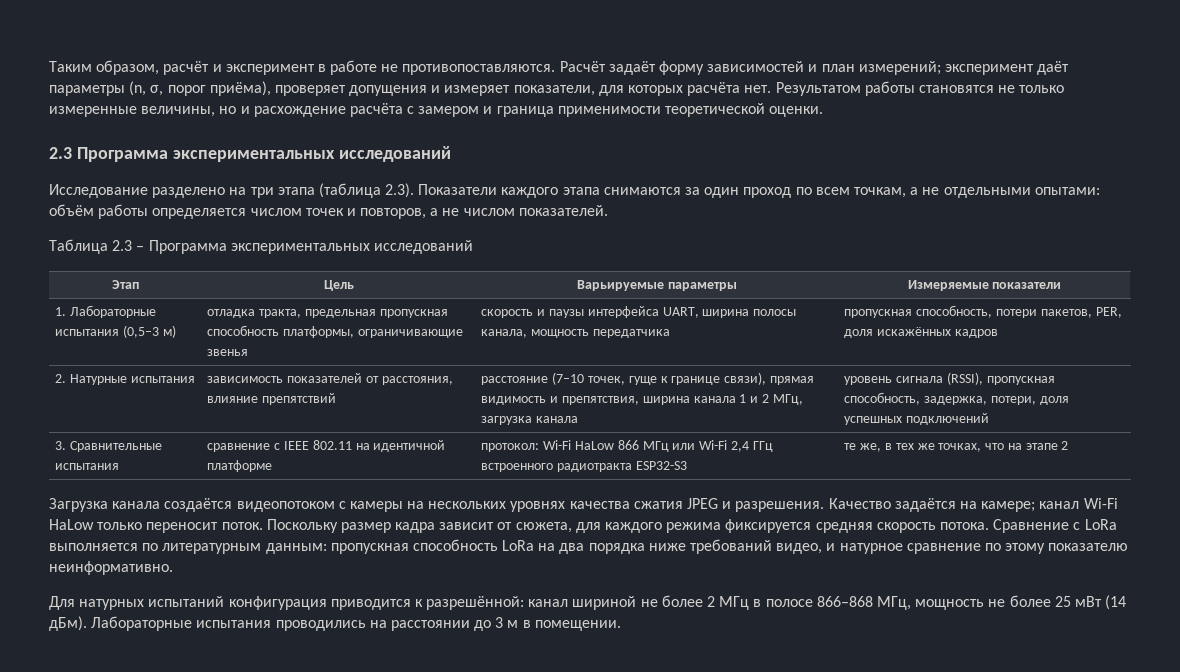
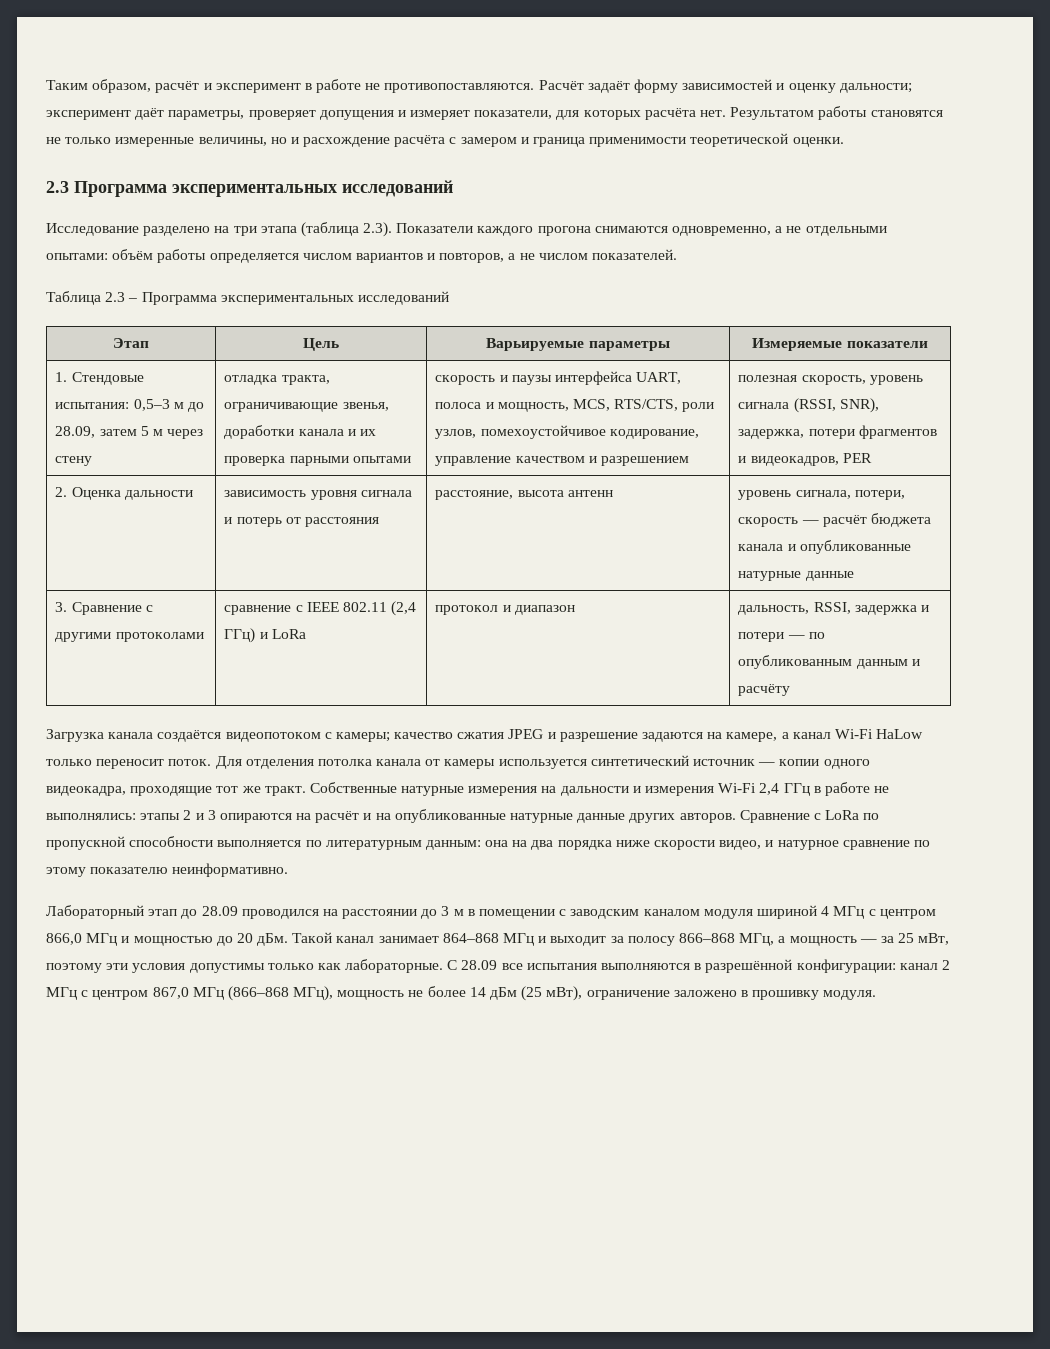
- Расчёт задаёт форму зависимостей и план измерений; эксперимент даёт параметры (n, σ, порог приёма), проверяет допущения и измеряет показатели, для которых расчёта нет.
+ Расчёт задаёт форму зависимостей и оценку дальности; эксперимент даёт параметры, проверяет допущения и измеряет показатели, для которых расчёта нет.
- Исследование разделено на три этапа (таблица 2.3). Показатели каждого этапа снимаются за один проход по всем точкам, а не отдельными опытами: объём работы определяется числом точек и повторов, а не числом показателей.
+ Исследование разделено на три этапа (таблица 2.3). Показатели каждого прогона снимаются одновременно, а не отдельными опытами: объём работы определяется числом вариантов и повторов, а не числом показателей.
- 1. Лабораторные испытания (0,5–3 м) | отладка тракта, предельная пропускная способность платформы, ограничивающие звенья
+ 1. Стендовые испытания: 0,5–3 м до 28.09, затем 5 м через стену | отладка тракта, ограничивающие звенья, доработки канала и их проверка парными опытами
- скорость и паузы интерфейса UART, ширина полосы канала, мощность передатчика | пропускная способность, потери пакетов, PER, доля искажённых кадров
+ скорость и паузы интерфейса UART, полоса и мощность, MCS, RTS/CTS, роли узлов, помехоустойчивое кодирование, управление качеством и разрешением | полезная скорость, уровень сигнала (RSSI, SNR), задержка, потери фрагментов и видеокадров, PER
- 2. Натурные испытания | зависимость показателей от расстояния, влияние препятствий | расстояние (7–10 точек, гуще к границе связи), прямая видимость и препятствия, ширина канала 1 и 2 МГц, загрузка канала | уровень сигнала (RSSI), пропускная способность, задержка, потери, доля успешных подключений
- 3. Сравнительные испытания | сравнение с IEEE 802.11 на идентичной платформе | протокол: Wi-Fi HaLow 866 МГц или Wi-Fi 2,4 ГГц встроенного радиотракта ESP32-S3 | те же, в тех же точках, что на этапе 2
+ 2. Оценка дальности | зависимость уровня сигнала и потерь от расстояния | расстояние, высота антенн | уровень сигнала, потери, скорость — расчёт бюджета канала и опубликованные натурные данные
+ 3. Сравнение с другими протоколами | сравнение с IEEE 802.11 (2,4 ГГц) и LoRa | протокол и диапазон | дальность, RSSI, задержка и потери — по опубликованным данным и расчёту
- Загрузка канала создаётся видеопотоком с камеры на нескольких уровнях качества сжатия JPEG и разрешения. Качество задаётся на камере; канал Wi-Fi HaLow только переносит поток.
+ Загрузка канала создаётся видеопотоком с камеры; качество сжатия JPEG и разрешение задаются на камере, а канал Wi-Fi HaLow только переносит поток.
- Поскольку размер кадра зависит от сюжета, для каждого режима фиксируется средняя скорость потока. Сравнение с LoRa выполняется по литературным данным: пропускная способность LoRa на два порядка ниже требований видео, и натурное сравнение по этому показателю неинформативно.
+ Для отделения потолка канала от камеры используется синтетический источник — копии одного видеокадра, проходящие тот же тракт. Собственные натурные измерения на дальности и измерения Wi-Fi 2,4 ГГц в работе не выполнялись: этапы 2 и 3 опираются на расчёт и на опубликованные натурные данные других авторов. Сравнение с LoRa по пропускной способности выполняется по литературным данным: она на два порядка ниже скорости видео, и натурное сравнение по этому показателю неинформативно.
- Для натурных испытаний конфигурация приводится к разрешённой: канал шириной не более 2 МГц в полосе 866–868 МГц, мощность не более 25 мВт (14 дБм). Лабораторные испытания проводились на расстоянии до 3 м в помещении.
+ Лабораторный этап до 28.09 проводился на расстоянии до 3 м в помещении с заводским каналом модуля шириной 4 МГц с центром 866,0 МГц и мощностью до 20 дБм. Такой канал занимает 864–868 МГц и выходит за полосу 866–868 МГц, а мощность — за 25 мВт, поэтому эти условия допустимы только как лабораторные. С 28.09 все испытания выполняются в разрешённой конфигурации: канал 2 МГц с центром 867,0 МГц (866–868 МГц), мощность не более 14 дБм (25 мВт), ограничение заложено в прошивку модуля.

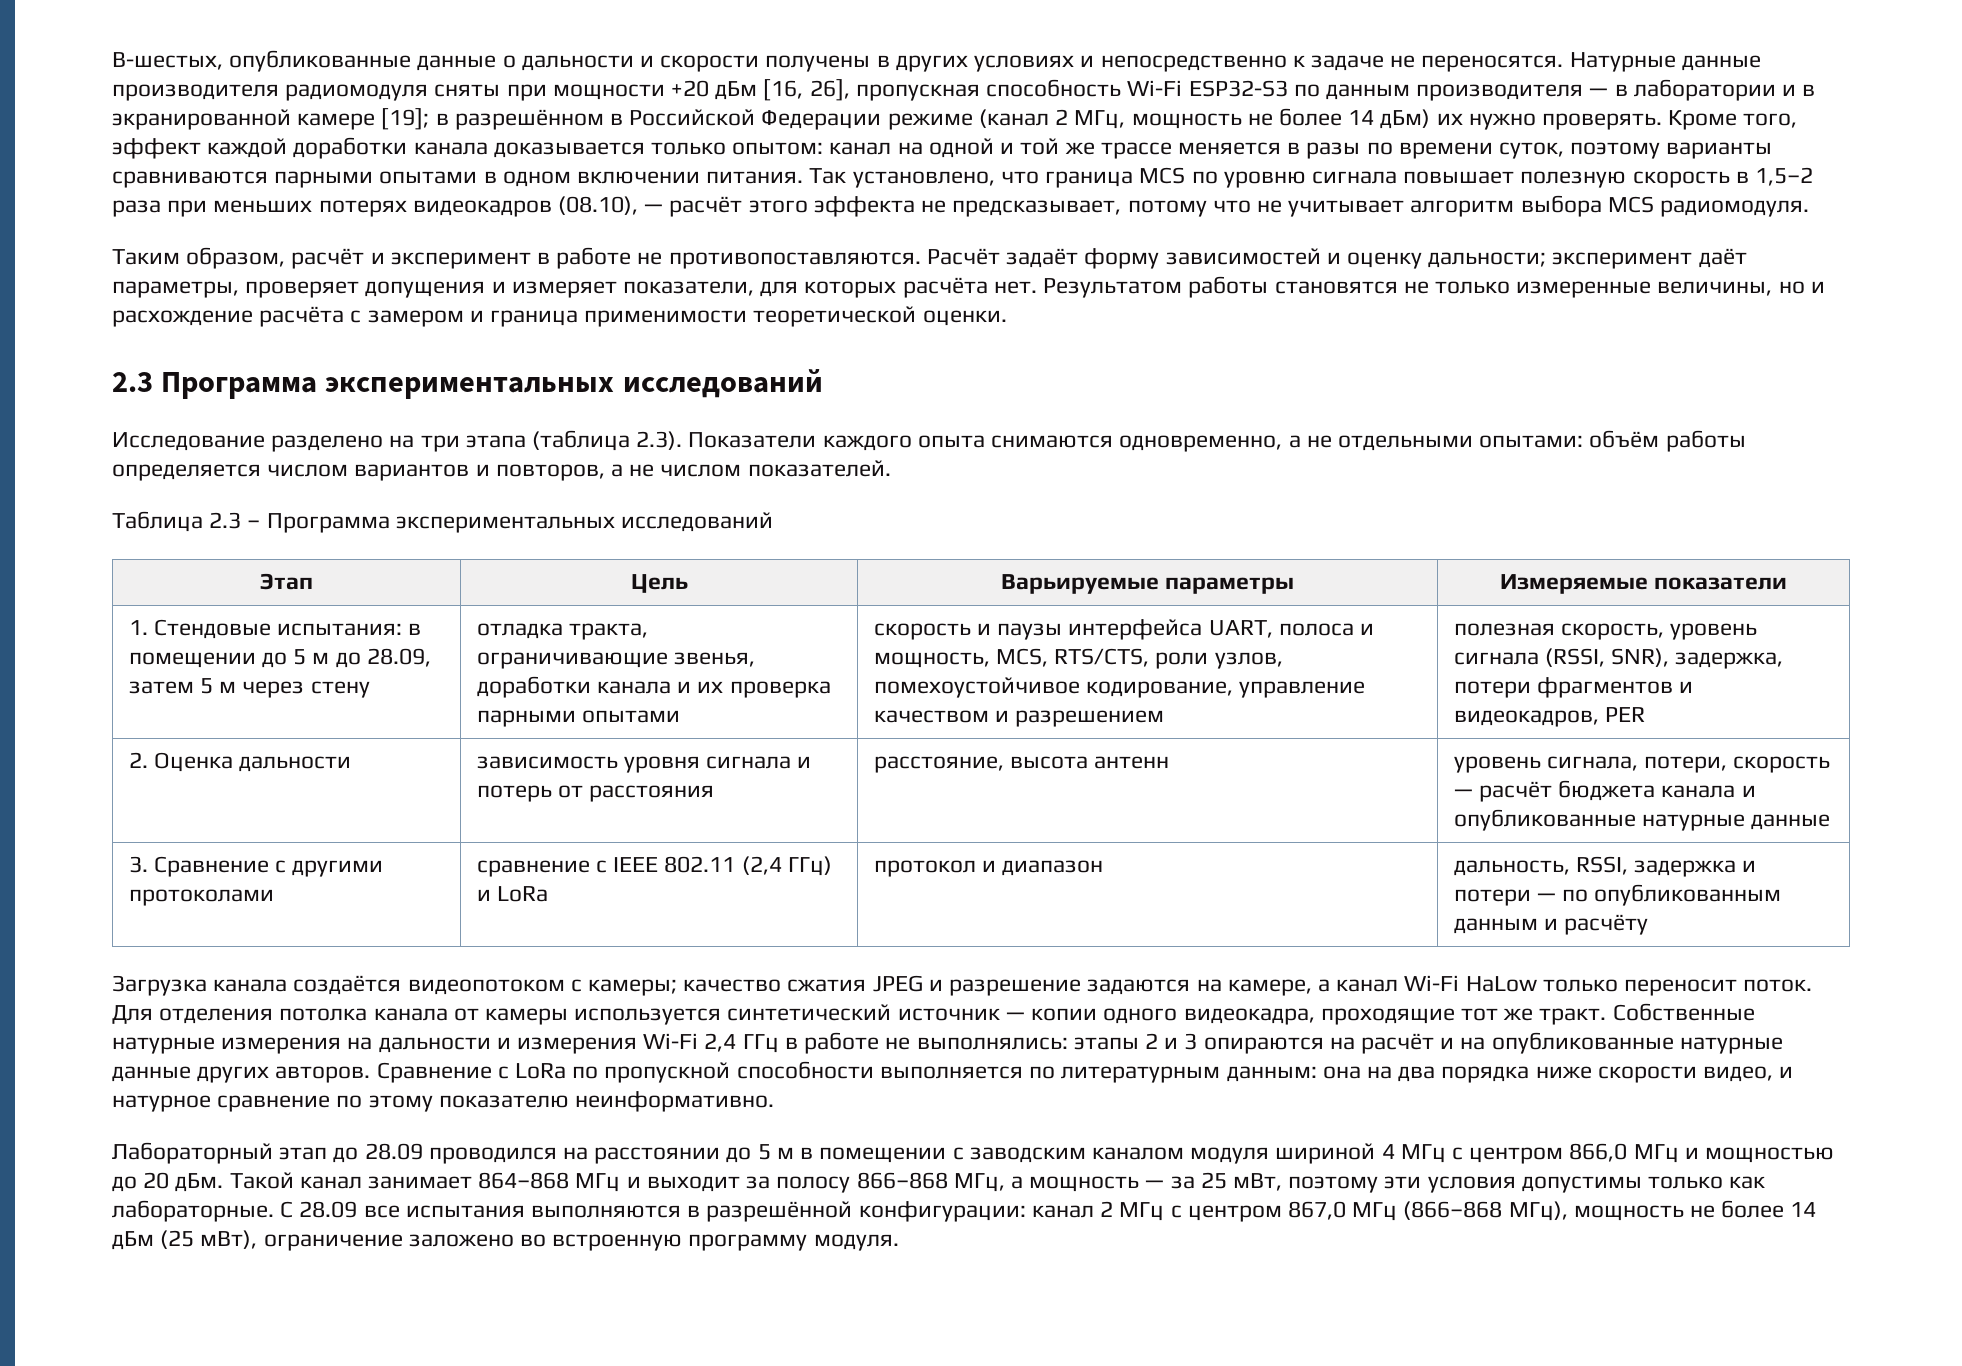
+ В-шестых, опубликованные данные о дальности и скорости получены в других условиях и непосредственно к задаче не переносятся. Натурные данные производителя радиомодуля сняты при мощности +20 дБм [16, 26], пропускная способность Wi-Fi ESP32-S3 по данным производителя — в лаборатории и в экранированной камере [19]; в разрешённом в Российской Федерации режиме (канал 2 МГц, мощность не более 14 дБм) их нужно проверять. Кроме того, эффект каждой доработки канала доказывается только опытом: канал на одной и той же трассе меняется в разы по времени суток, поэтому варианты сравниваются парными опытами в одном включении питания. Так установлено, что граница MCS по уровню сигнала повышает полезную скорость в 1,5–2 раза при меньших потерях видеокадров (08.10), — расчёт этого эффекта не предсказывает, потому что не учитывает алгоритм выбора MCS радиомодуля.
- Исследование разделено на три этапа (таблица 2.3). Показатели каждого прогона снимаются одновременно, а не отдельными опытами: объём работы определяется числом вариантов и повторов, а не числом показателей.
+ Исследование разделено на три этапа (таблица 2.3). Показатели каждого опыта снимаются одновременно, а не отдельными опытами: объём работы определяется числом вариантов и повторов, а не числом показателей.
- 1. Стендовые испытания: 0,5–3 м до 28.09, затем 5 м через стену
+ 1. Стендовые испытания: в помещении до 5 м до 28.09, затем 5 м через стену
- Лабораторный этап до 28.09 проводился на расстоянии до 3 м в помещении с заводским каналом модуля шириной 4 МГц с центром 866,0 МГц и мощностью до 20 дБм.
+ Лабораторный этап до 28.09 проводился на расстоянии до 5 м в помещении с заводским каналом модуля шириной 4 МГц с центром 866,0 МГц и мощностью до 20 дБм.
- С 28.09 все испытания выполняются в разрешённой конфигурации: канал 2 МГц с центром 867,0 МГц (866–868 МГц), мощность не более 14 дБм (25 мВт), ограничение заложено в прошивку модуля.
+ С 28.09 все испытания выполняются в разрешённой конфигурации: канал 2 МГц с центром 867,0 МГц (866–868 МГц), мощность не более 14 дБм (25 мВт), ограничение заложено во встроенную программу модуля.

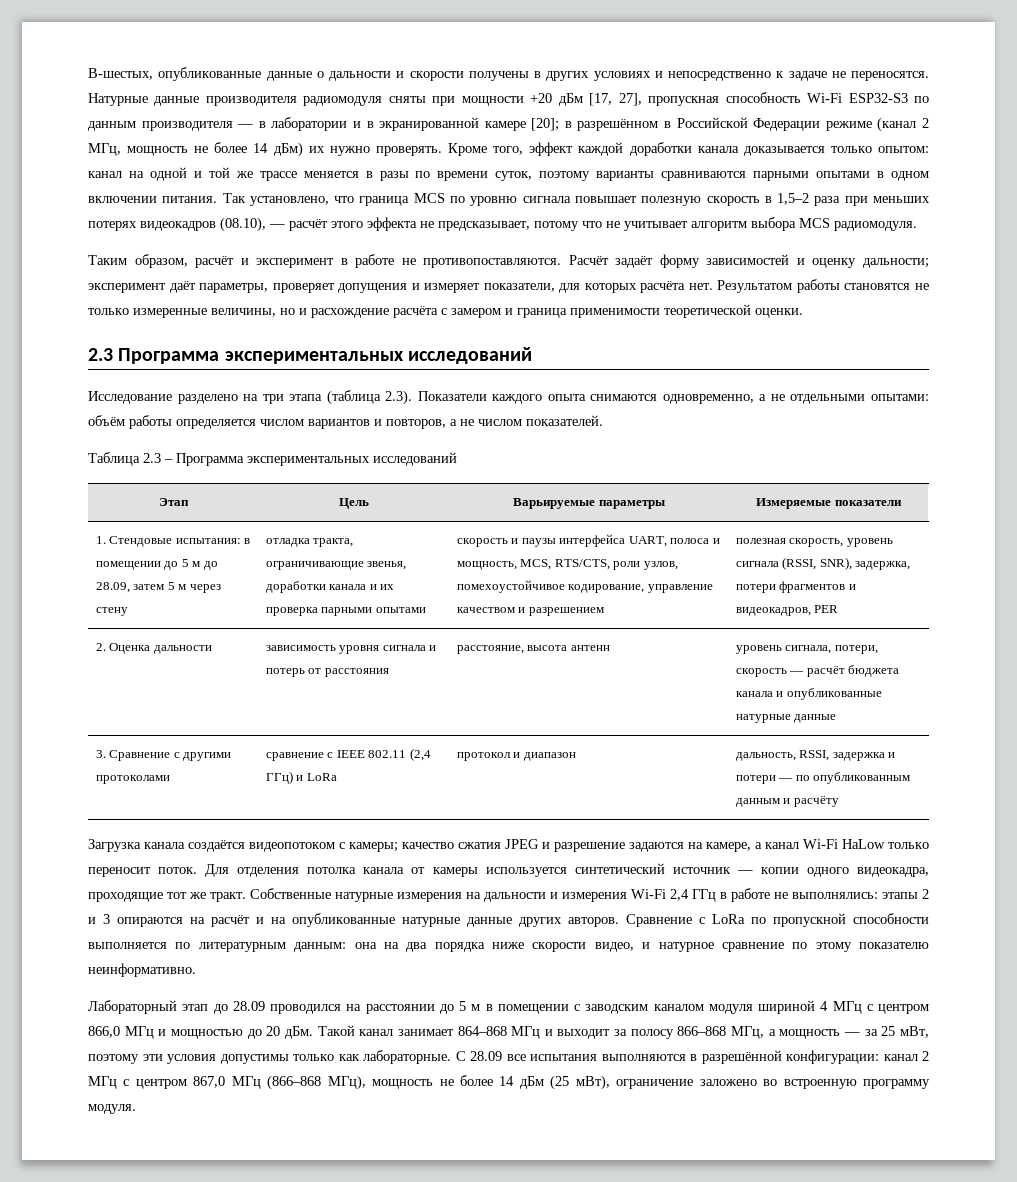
- Натурные данные производителя радиомодуля сняты при мощности +20 дБм [16, 26], пропускная способность Wi-Fi ESP32-S3 по данным производителя — в лаборатории и в экранированной камере [19]; в разрешённом в Российской Федерации режиме (канал 2 МГц, мощность не более 14 дБм) их нужно проверять.
+ Натурные данные производителя радиомодуля сняты при мощности +20 дБм [17, 27], пропускная способность Wi-Fi ESP32-S3 по данным производителя — в лаборатории и в экранированной камере [20]; в разрешённом в Российской Федерации режиме (канал 2 МГц, мощность не более 14 дБм) их нужно проверять.

